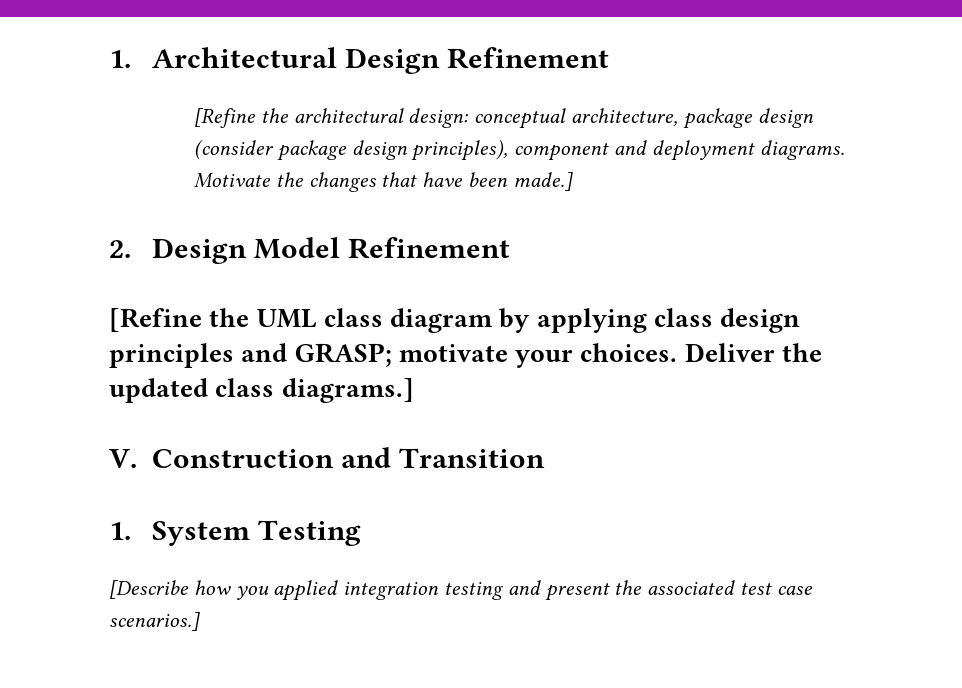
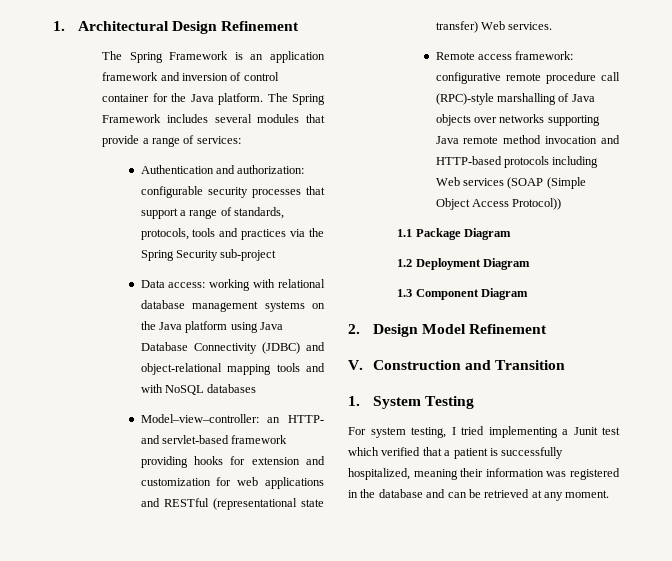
- [Refine the architectural design: conceptual architecture, package design (consider package design principles), component and deployment diagrams. Motivate the changes that have been made.]
+ The Spring Framework is an application framework and inversion of control container for the Java platform. The Spring Framework includes several modules that provide a range of services:
+ Authentication and authorization: configurable security processes that support a range of standards, protocols, tools and practices via the Spring Security sub-project
+ Data access: working with relational database management systems on the Java platform using Java Database Connectivity (JDBC) and object-relational mapping tools and with NoSQL databases
+ Model–view–controller: an HTTP- and servlet-based framework providing hooks for extension and customization for web applications and RESTful (representational state transfer) Web services.
+ Remote access framework: configurative remote procedure call (RPC)-style marshalling of Java objects over networks supporting Java remote method invocation and HTTP-based protocols including Web services (SOAP (Simple Object Access Protocol))
+ 1.1 Package Diagram
+ 1.2 Deployment Diagram
+ 1.3 Component Diagram
  2. Design Model Refinement
- [Refine the UML class diagram by applying class design principles and GRASP; motivate your choices. Deliver the updated class diagrams.]
- [Describe how you applied integration testing and present the associated test case scenarios.]
+ For system testing, I tried implementing a Junit test which verified that a patient is successfully hospitalized, meaning their information was registered in the database and can be retrieved at any moment.

